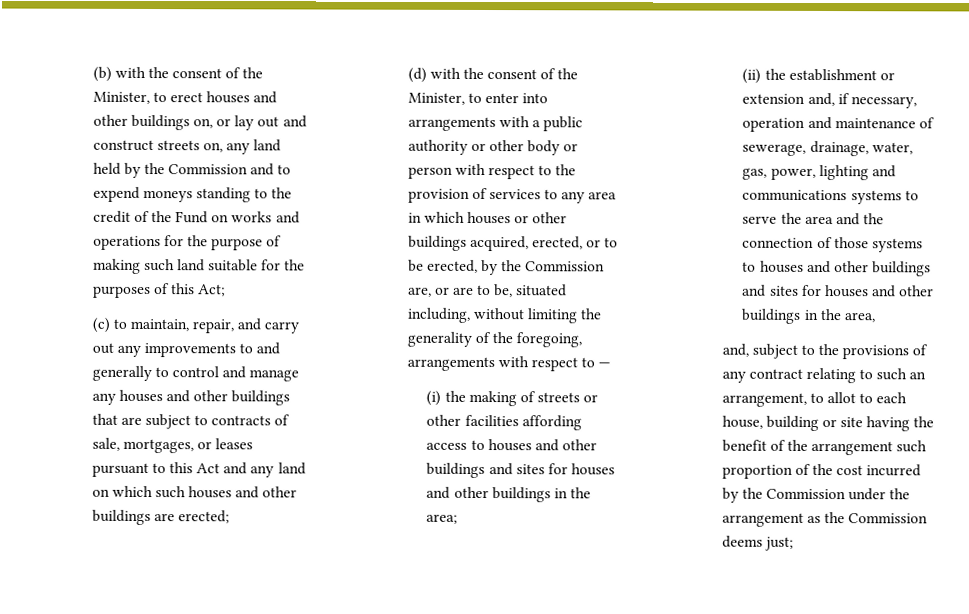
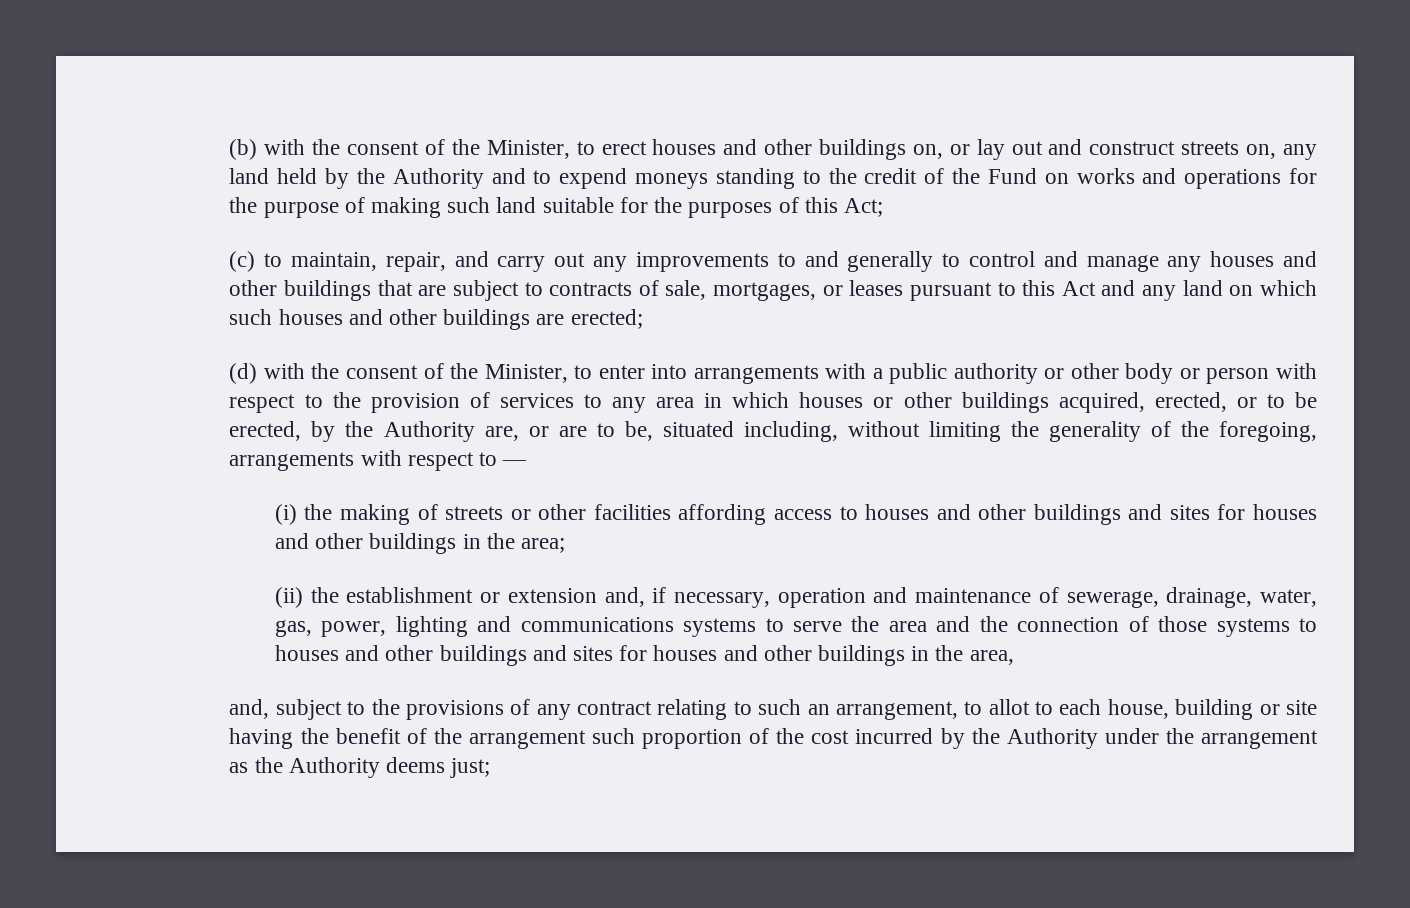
- (b) with the consent of the Minister, to erect houses and other buildings on, or lay out and construct streets on, any land held by the Commission and to expend moneys standing to the credit of the Fund on works and operations for the purpose of making such land suitable for the purposes of this Act;
+ (b) with the consent of the Minister, to erect houses and other buildings on, or lay out and construct streets on, any land held by the Authority and to expend moneys standing to the credit of the Fund on works and operations for the purpose of making such land suitable for the purposes of this Act;
- (d) with the consent of the Minister, to enter into arrangements with a public authority or other body or person with respect to the provision of services to any area in which houses or other buildings acquired, erected, or to be erected, by the Commission are, or are to be, situated including, without limiting the generality of the foregoing, arrangements with respect to —
+ (d) with the consent of the Minister, to enter into arrangements with a public authority or other body or person with respect to the provision of services to any area in which houses or other buildings acquired, erected, or to be erected, by the Authority are, or are to be, situated including, without limiting the generality of the foregoing, arrangements with respect to —
- and, subject to the provisions of any contract relating to such an arrangement, to allot to each house, building or site having the benefit of the arrangement such proportion of the cost incurred by the Commission under the arrangement as the Commission deems just;
+ and, subject to the provisions of any contract relating to such an arrangement, to allot to each house, building or site having the benefit of the arrangement such proportion of the cost incurred by the Authority under the arrangement as the Authority deems just;

